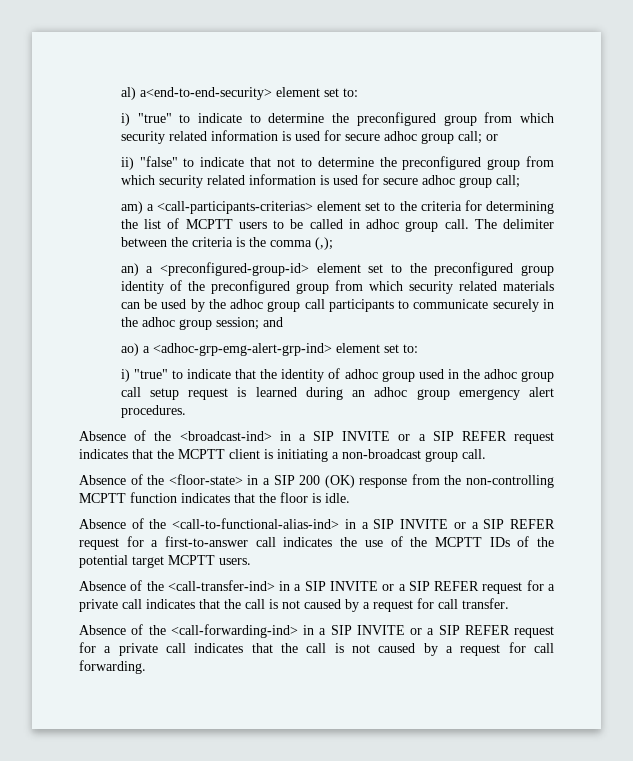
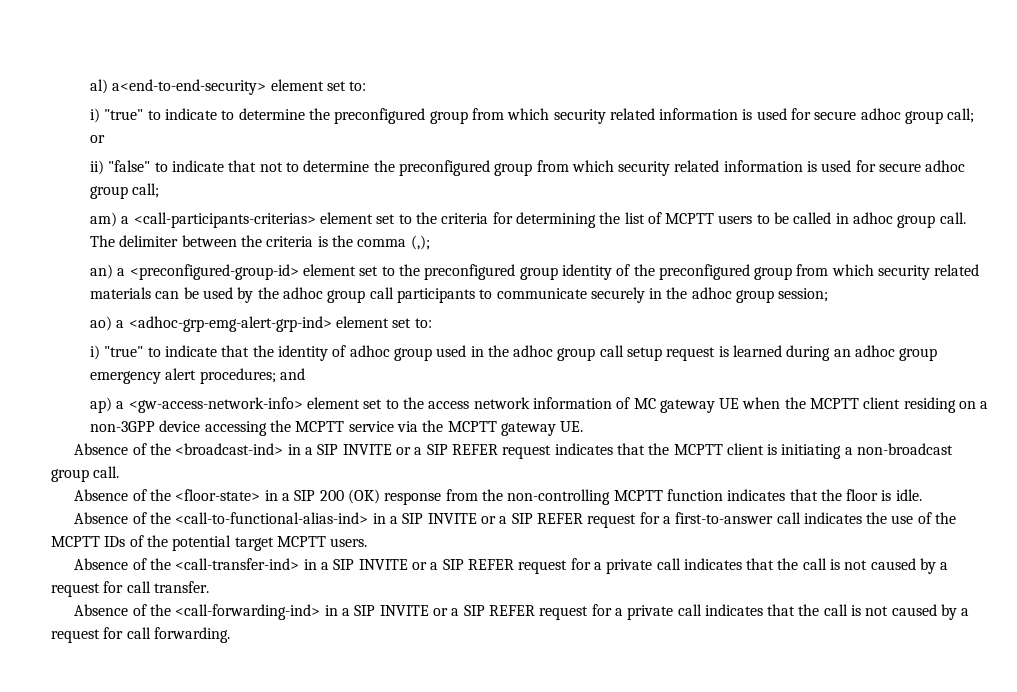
- an) a <preconfigured-group-id> element set to the preconfigured group identity of the preconfigured group from which security related materials can be used by the adhoc group call participants to communicate securely in the adhoc group session; and
+ an) a <preconfigured-group-id> element set to the preconfigured group identity of the preconfigured group from which security related materials can be used by the adhoc group call participants to communicate securely in the adhoc group session;
- i) "true" to indicate that the identity of adhoc group used in the adhoc group call setup request is learned during an adhoc group emergency alert procedures.
+ i) "true" to indicate that the identity of adhoc group used in the adhoc group call setup request is learned during an adhoc group emergency alert procedures; and
+ ap) a <gw-access-network-info> element set to the access network information of MC gateway UE when the MCPTT client residing on a non-3GPP device accessing the MCPTT service via the MCPTT gateway UE.

